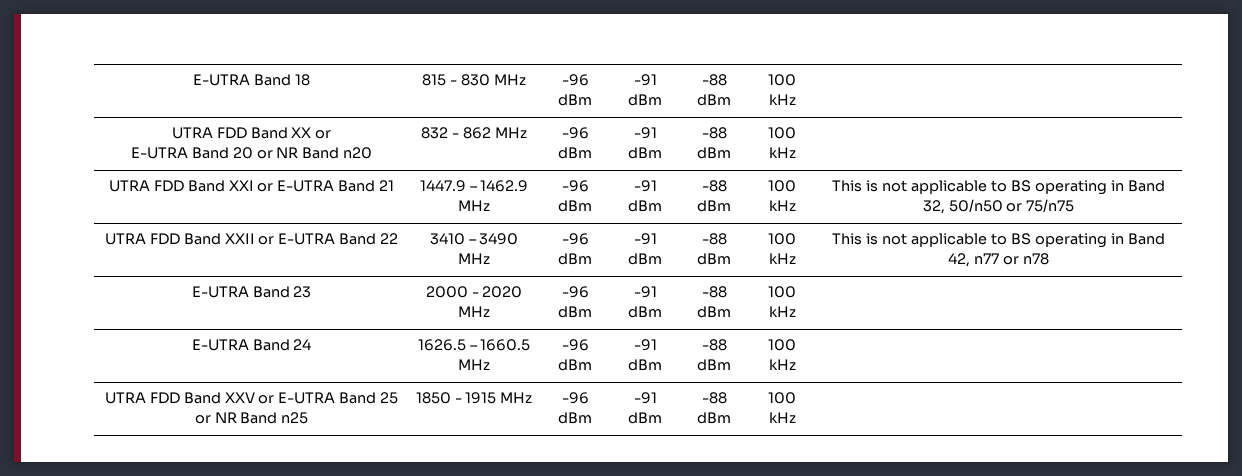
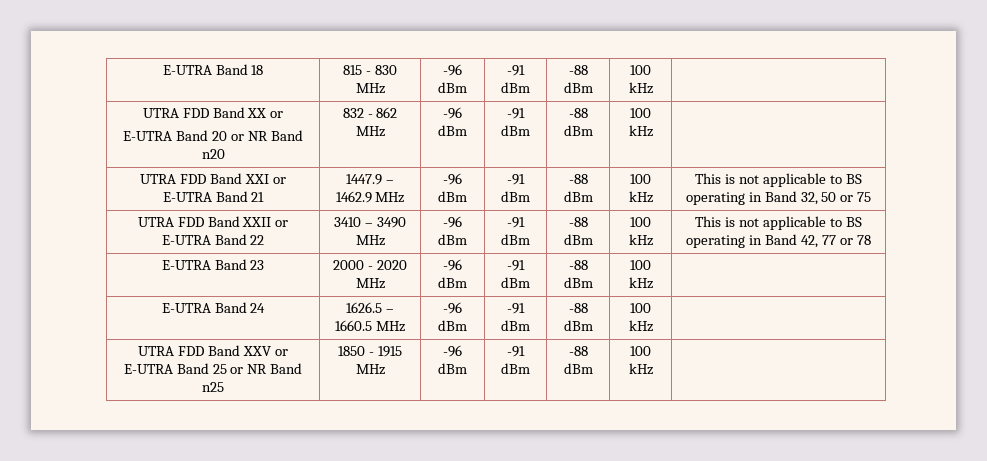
- UTRA FDD Band XXI or E-UTRA Band 21 | 1447.9 – 1462.9 MHz | -96 dBm | -91 dBm | -88 dBm | 100 kHz | This is not applicable to BS operating in Band 32, 50/n50 or 75/n75
+ UTRA FDD Band XXI or E-UTRA Band 21 | 1447.9 – 1462.9 MHz | -96 dBm | -91 dBm | -88 dBm | 100 kHz | This is not applicable to BS operating in Band 32, 50 or 75
- UTRA FDD Band XXII or E-UTRA Band 22 | 3410 – 3490 MHz | -96 dBm | -91 dBm | -88 dBm | 100 kHz | This is not applicable to BS operating in Band 42, n77 or n78
+ UTRA FDD Band XXII or E-UTRA Band 22 | 3410 – 3490 MHz | -96 dBm | -91 dBm | -88 dBm | 100 kHz | This is not applicable to BS operating in Band 42, 77 or 78

